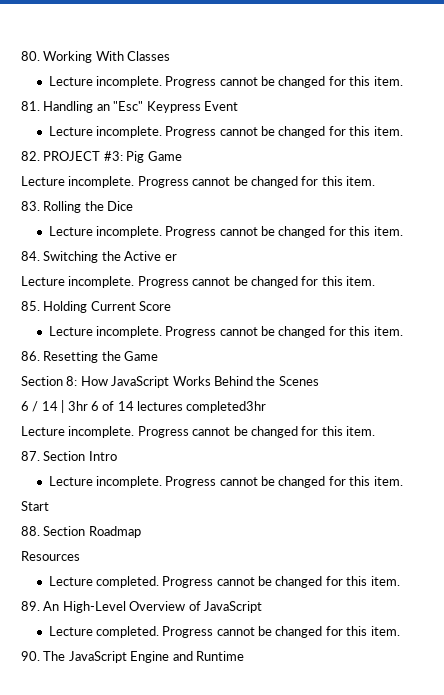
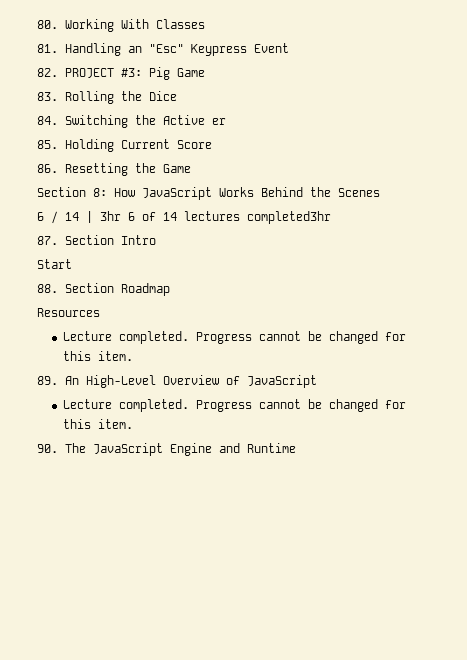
  80. Working With Classes
- Lecture incomplete. Progress cannot be changed for this item.
  81. Handling an "Esc" Keypress Event
- Lecture incomplete. Progress cannot be changed for this item.
  82. PROJECT #3: Pig Game
- Lecture incomplete. Progress cannot be changed for this item.
  83. Rolling the Dice
- Lecture incomplete. Progress cannot be changed for this item.
  84. Switching the Active er
- Lecture incomplete. Progress cannot be changed for this item.
  85. Holding Current Score
- Lecture incomplete. Progress cannot be changed for this item.
  6 / 14 | 3hr 6 of 14 lectures completed3hr
- Lecture incomplete. Progress cannot be changed for this item.
  87. Section Intro
- Lecture incomplete. Progress cannot be changed for this item.

